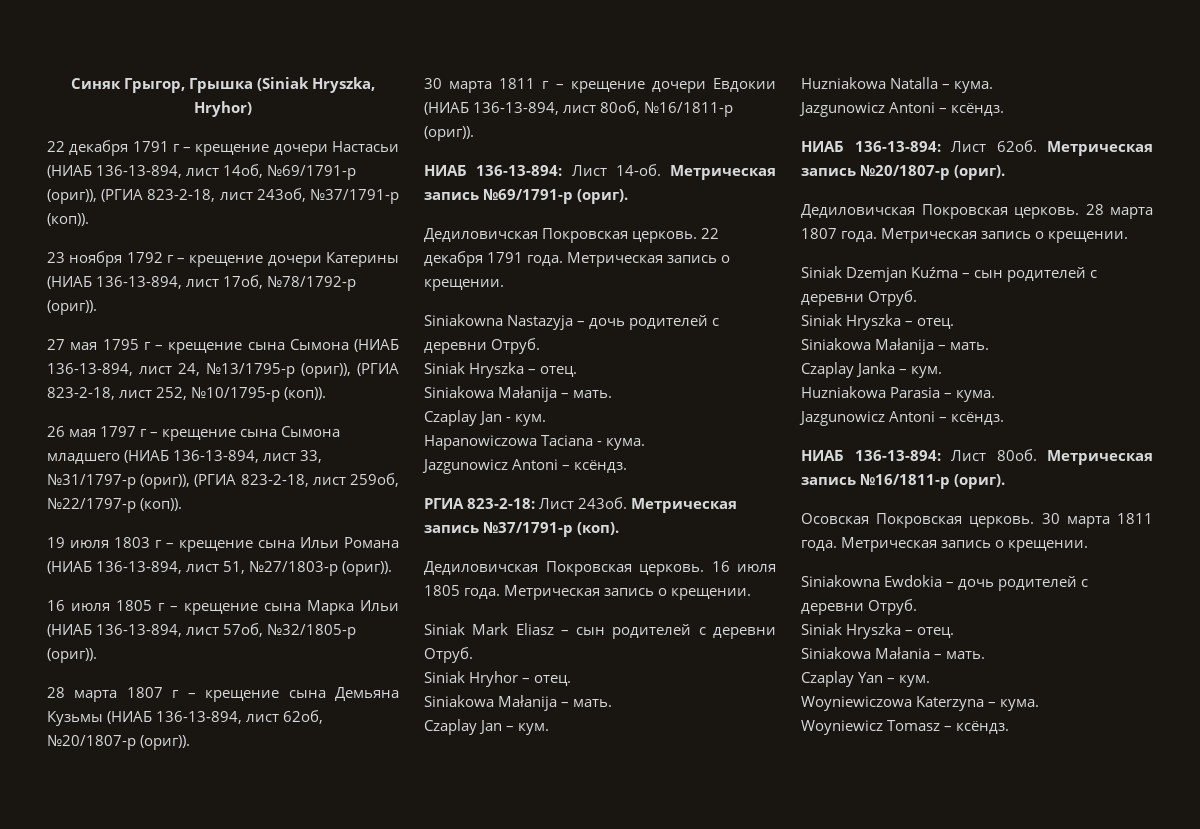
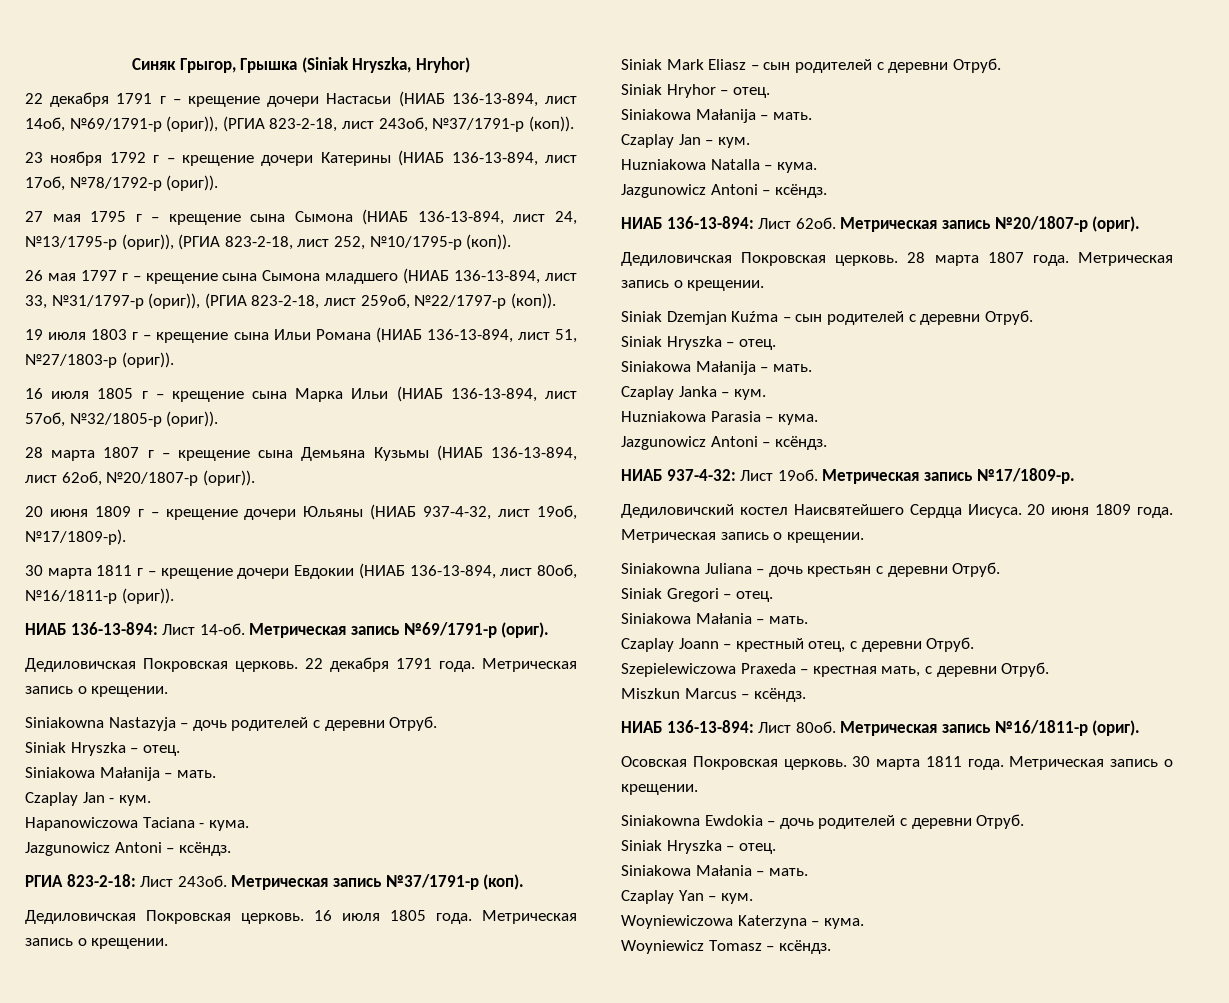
+ 20 июня 1809 г – крещение дочери Юльяны (НИАБ 937-4-32, лист 19об, №17/1809-р).
+ НИАБ 937-4-32: Лист 19об. Метрическая запись №17/1809-р.
+ Дедиловичский костел Наисвятейшего Сердца Иисуса. 20 июня 1809 года. Метрическая запись о крещении.
+ Siniakowna Juliana – дочь крестьян с деревни Отруб.
+ Siniak Gregori – отец.
+ Siniakowa Małania – мать.
+ Czaplay Joann – крестный отец, с деревни Отруб.
+ Szepielewiczowa Praxeda – крестная мать, с деревни Отруб.
+ Miszkun Marcus – ксёндз.

